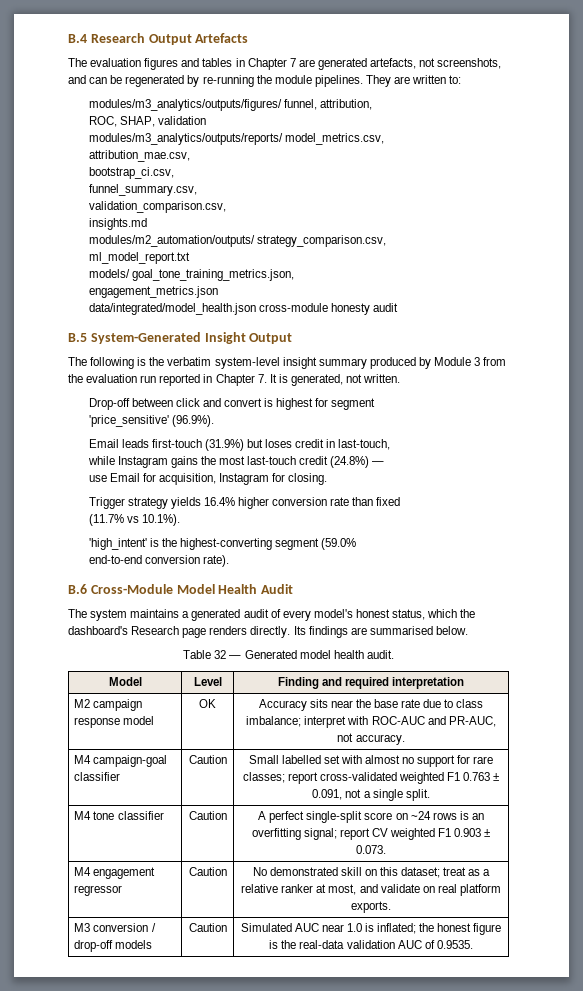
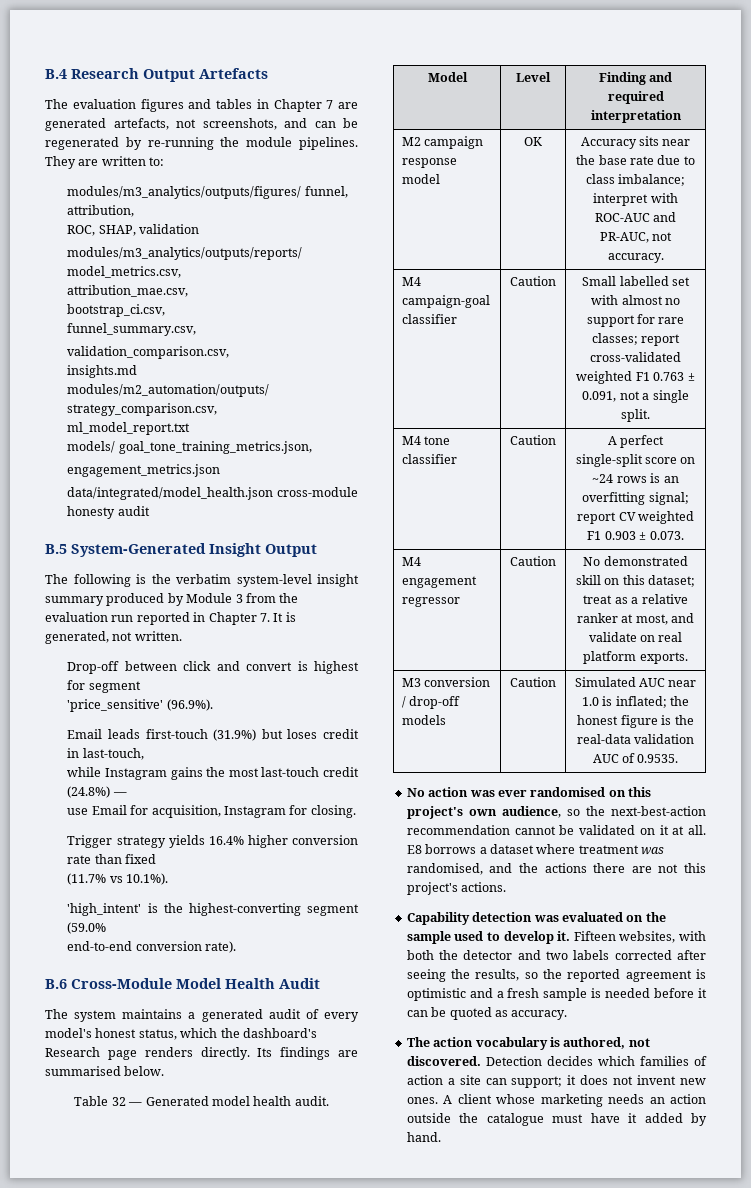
+ No action was ever randomised on this project's own audience, so the next-best-action recommendation cannot be validated on it at all. E8 borrows a dataset where treatment was randomised, and the actions there are not this project's actions.
+ Capability detection was evaluated on the sample used to develop it. Fifteen websites, with both the detector and two labels corrected after seeing the results, so the reported agreement is optimistic and a fresh sample is needed before it can be quoted as accuracy.
+ The action vocabulary is authored, not discovered. Detection decides which families of action a site can support; it does not invent new ones. A client whose marketing needs an action outside the catalogue must have it added by hand.

